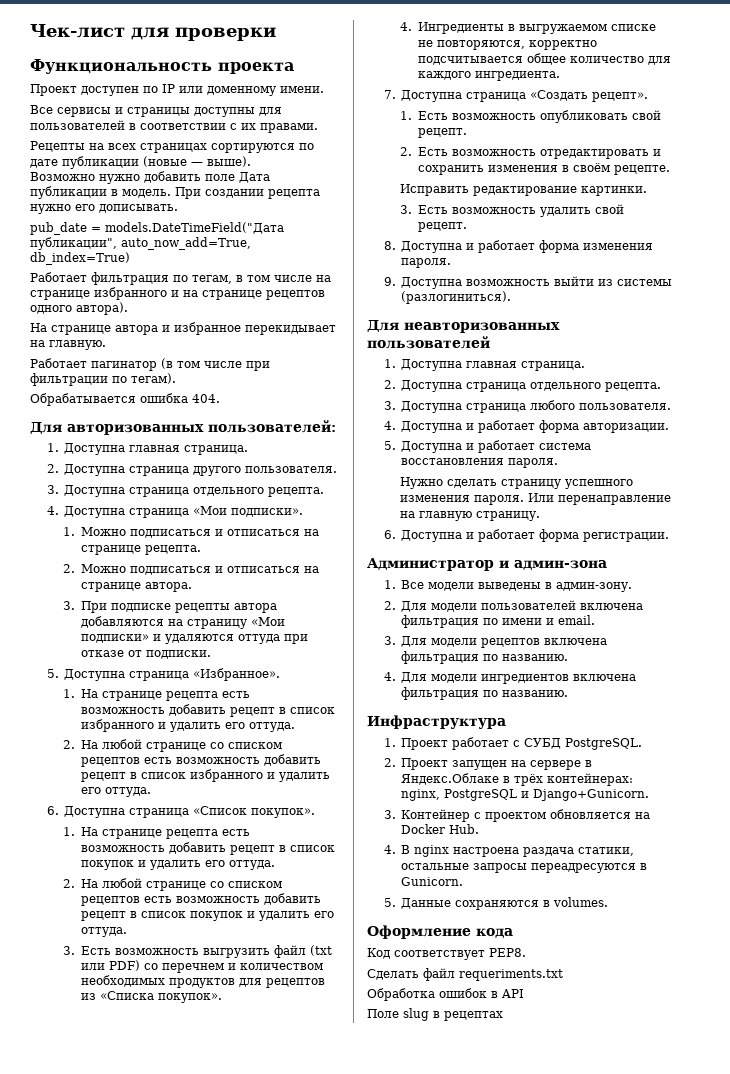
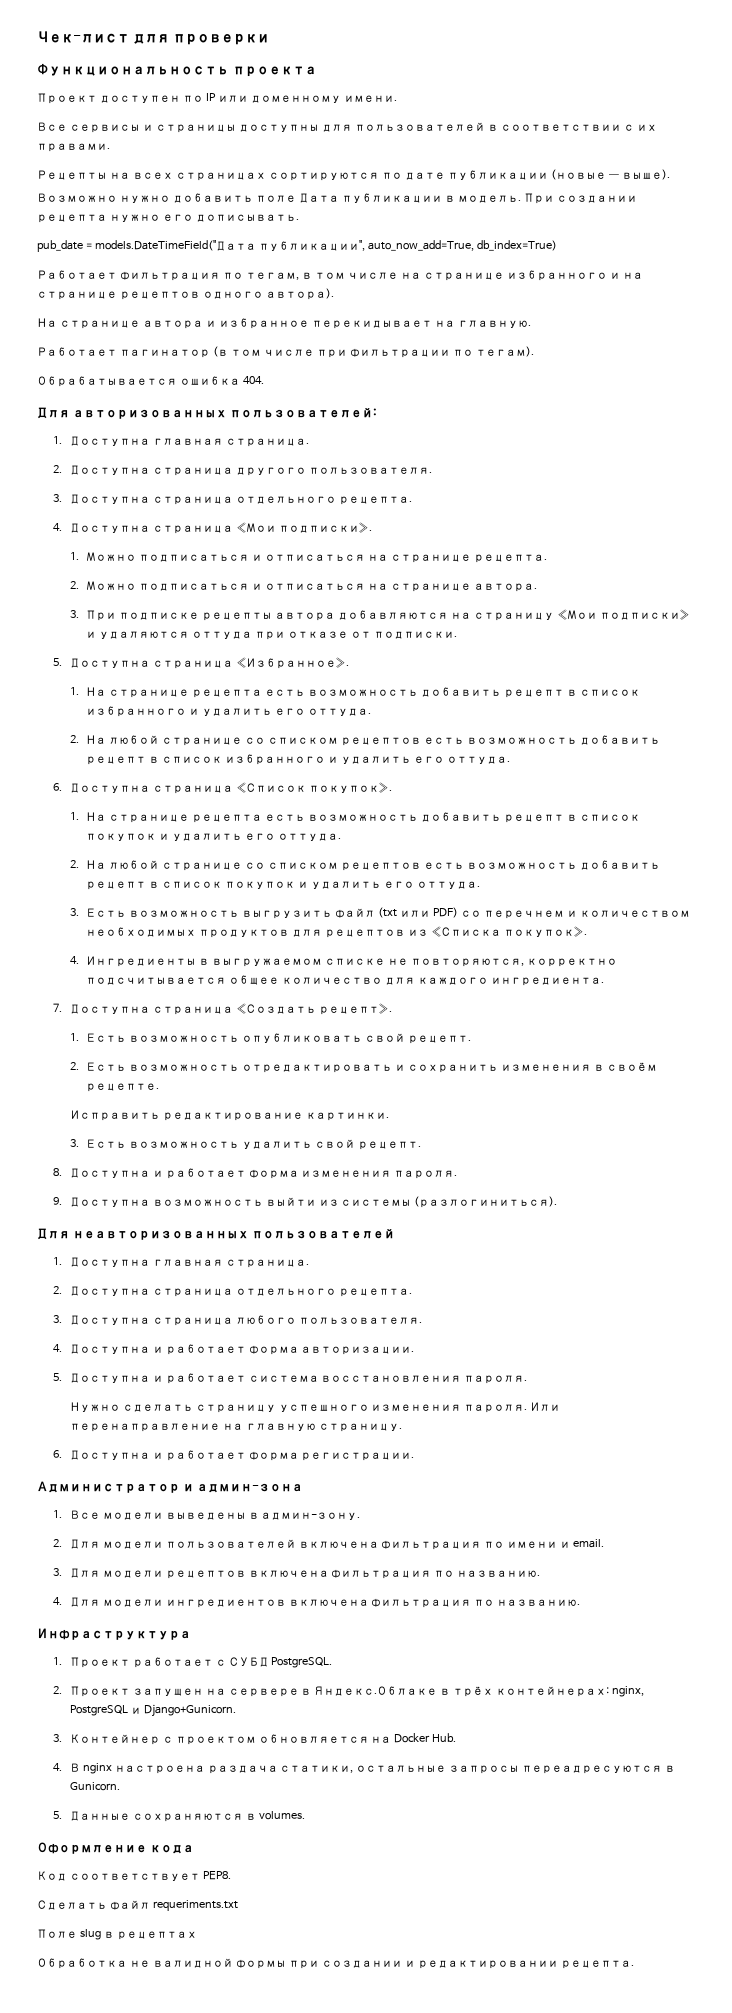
- Обработка ошибок в API
+ Обработка не валидной формы при создании и редактировании рецепта.

